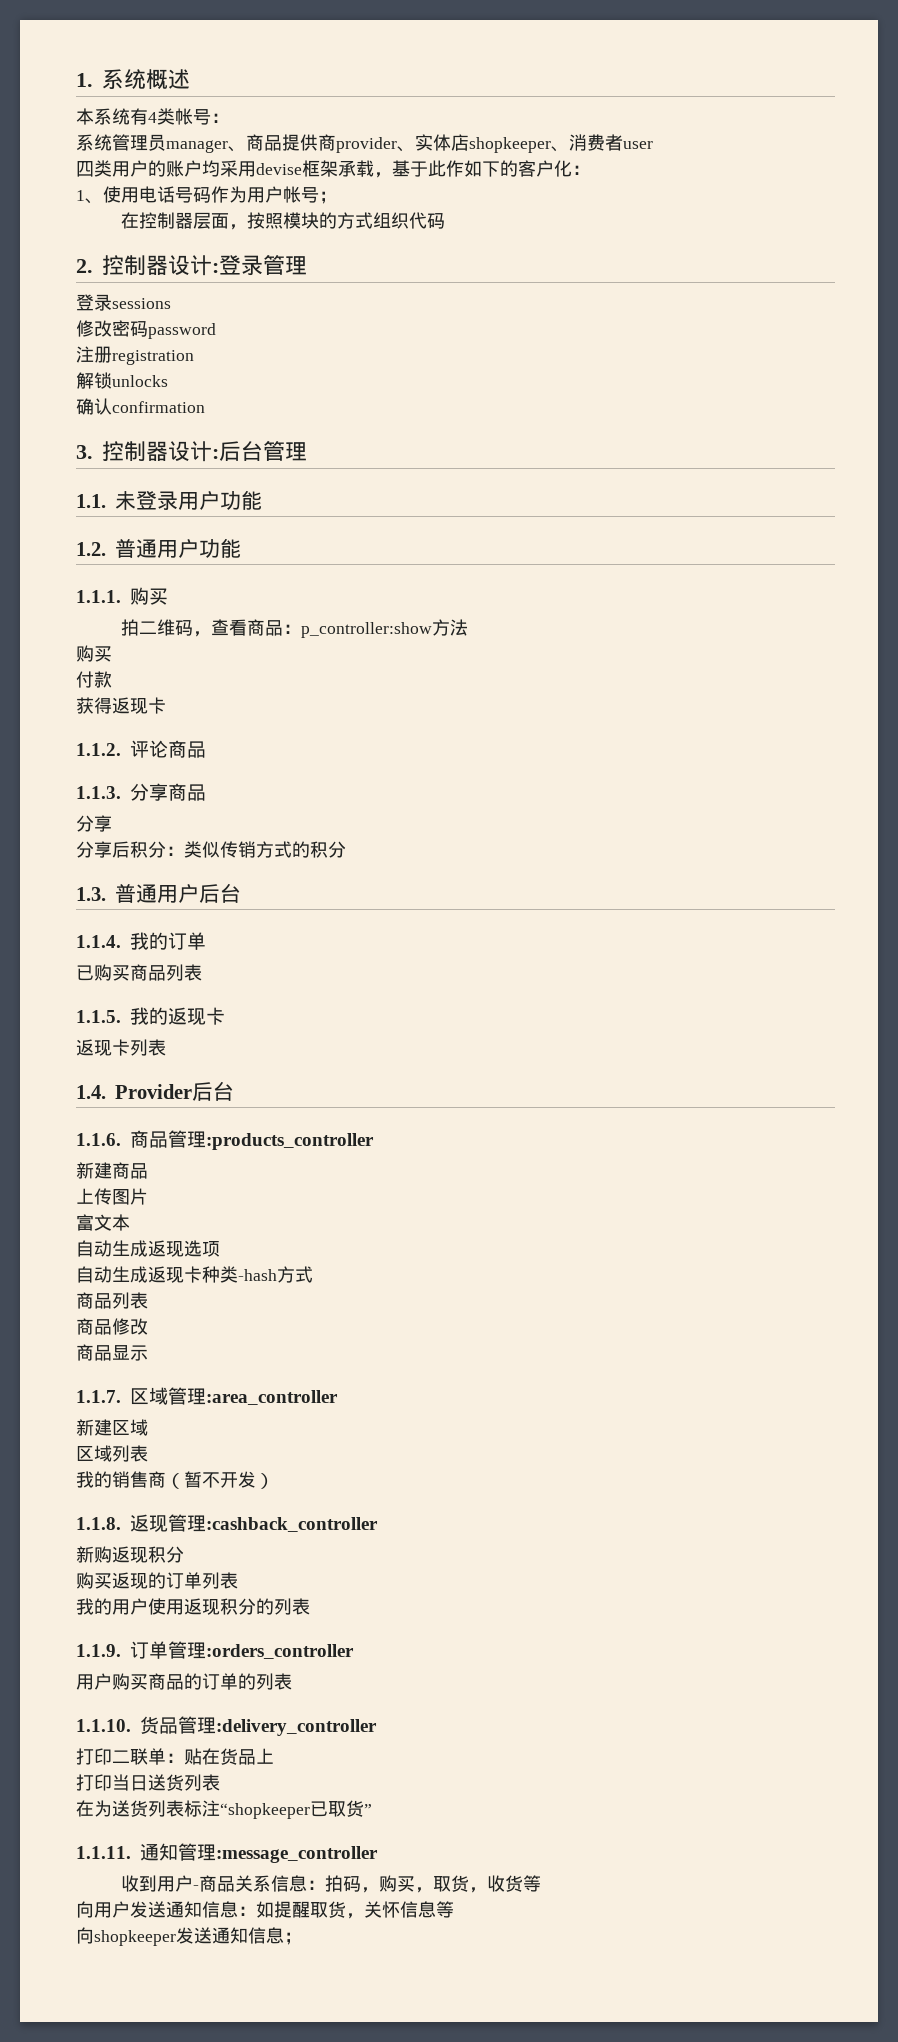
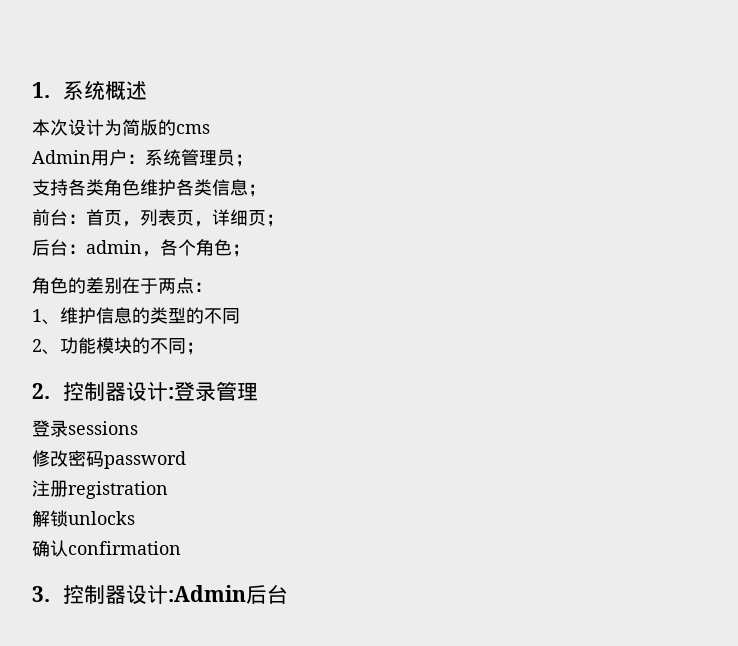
- 本系统有4类帐号：
- 系统管理员manager、商品提供商provider、实体店shopkeeper、消费者user
- 四类用户的账户均采用devise框架承载，基于此作如下的客户化：
- 1、使用电话号码作为用户帐号；
- 在控制器层面，按照模块的方式组织代码
+ 本次设计为简版的cms
+ Admin用户：系统管理员；
+ 支持各类角色维护各类信息；
+ 前台：首页，列表页，详细页；
+ 后台：admin，各个角色；
+ 角色的差别在于两点：
+ 1、维护信息的类型的不同
+ 2、功能模块的不同；
- 3.控制器设计:后台管理
- 1.1.未登录用户功能
- 1.2.普通用户功能
- 1.1.1.购买
- 拍二维码，查看商品：p_controller:show方法
- 购买
- 付款
- 获得返现卡
- 1.1.2.评论商品
- 1.1.3.分享商品
- 分享
- 分享后积分：类似传销方式的积分
- 1.3.普通用户后台
- 1.1.4.我的订单
- 已购买商品列表
- 1.1.5.我的返现卡
- 返现卡列表
- 1.4. Provider后台
- 1.1.6.商品管理:products_controller
- 新建商品
- 上传图片
- 富文本
- 自动生成返现选项
- 自动生成返现卡种类-hash方式
- 商品列表
- 商品修改
- 商品显示
- 1.1.7.区域管理:area_controller
- 新建区域
- 区域列表
- 我的销售商（暂不开发）
- 1.1.8.返现管理:cashback_controller
- 新购返现积分
- 购买返现的订单列表
- 我的用户使用返现积分的列表
- 1.1.9.订单管理:orders_controller
- 用户购买商品的订单的列表
- 1.1.10.货品管理:delivery_controller
- 打印二联单：贴在货品上
- 打印当日送货列表
- 在为送货列表标注“shopkeeper已取货”
- 1.1.11.通知管理:message_controller
- 收到用户-商品关系信息：拍码，购买，取货，收货等
- 向用户发送通知信息：如提醒取货，关怀信息等
- 向shopkeeper发送通知信息；
+ 3.控制器设计:Admin后台

